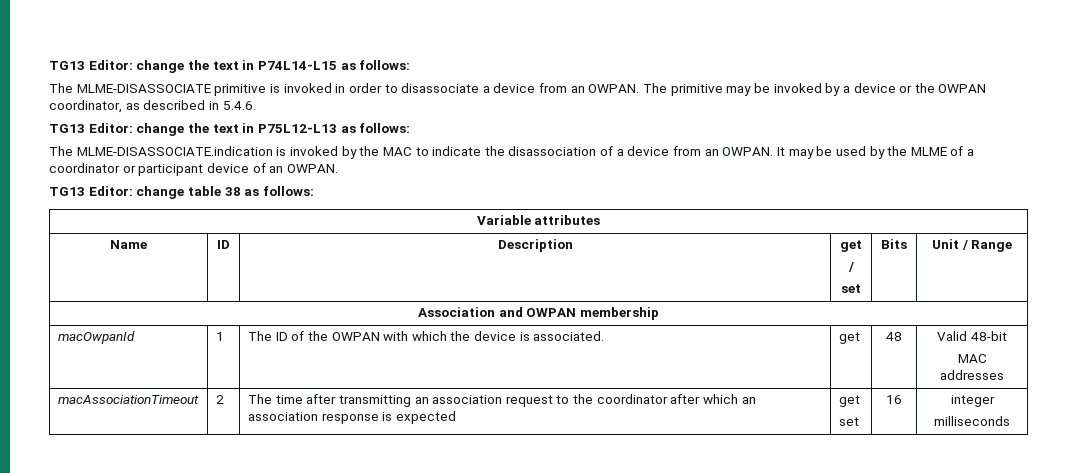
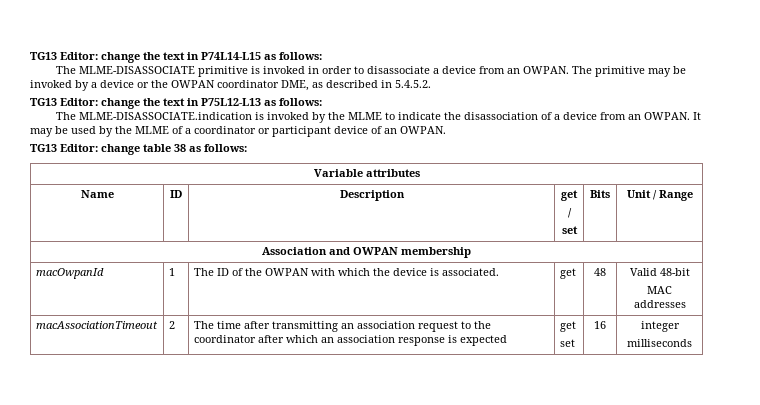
- The primitive may be invoked by a device or the OWPAN coordinator, as described in 5.4.6.
+ The primitive may be invoked by a device or the OWPAN coordinator DME, as described in 5.4.5.2.
- The MLME-DISASSOCIATE.indication is invoked by the MAC to indicate the disassociation of a device from an OWPAN.
+ The MLME-DISASSOCIATE.indication is invoked by the MLME to indicate the disassociation of a device from an OWPAN.

